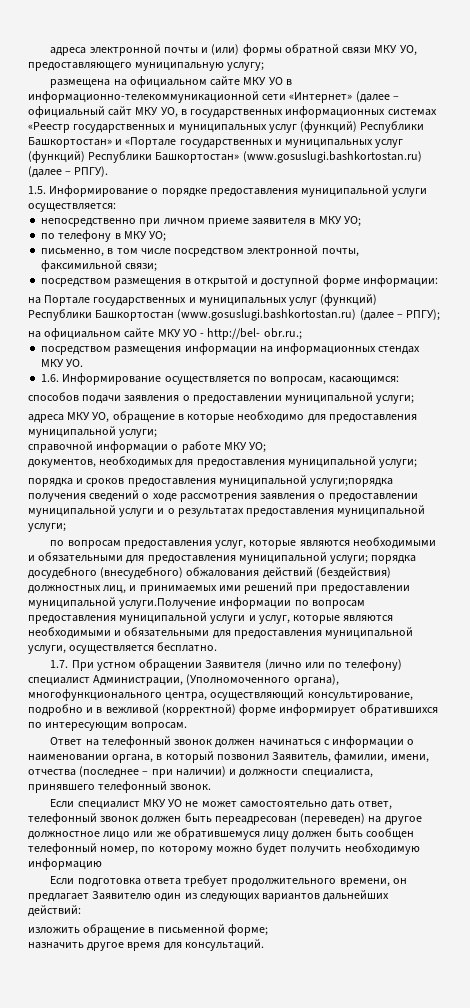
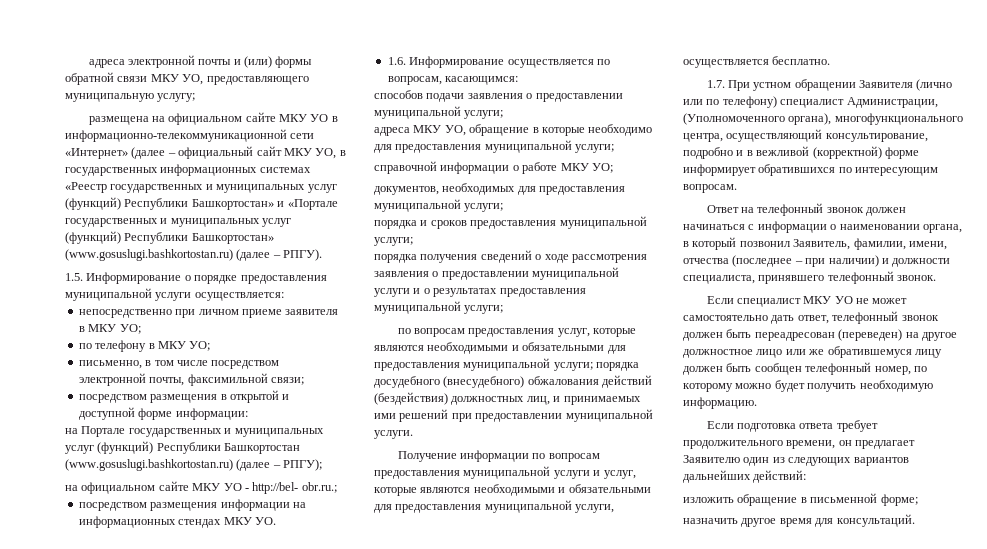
- порядка и сроков предоставления муниципальной услуги;порядка получения сведений о ходе рассмотрения заявления о предоставлении муниципальной услуги и о результатах предоставления муниципальной услуги;
+ порядка и сроков предоставления муниципальной услуги;
+ порядка получения сведений о ходе рассмотрения заявления о предоставлении муниципальной услуги и о результатах предоставления муниципальной услуги;
- по вопросам предоставления услуг, которые являются необходимыми и обязательными для предоставления муниципальной услуги; порядка досудебного (внесудебного) обжалования действий (бездействия) должностных лиц, и принимаемых ими решений при предоставлении муниципальной услуги.Получение информации по вопросам предоставления муниципальной услуги и услуг, которые являются необходимыми и обязательными для предоставления муниципальной услуги, осуществляется бесплатно.
+ по вопросам предоставления услуг, которые являются необходимыми и обязательными для предоставления муниципальной услуги; порядка досудебного (внесудебного) обжалования действий (бездействия) должностных лиц, и принимаемых ими решений при предоставлении муниципальной услуги.
+ Получение информации по вопросам предоставления муниципальной услуги и услуг, которые являются необходимыми и обязательными для предоставления муниципальной услуги, осуществляется бесплатно.
- Если специалист МКУ УО не может самостоятельно дать ответ, телефонный звонок должен быть переадресован (переведен) на другое должностное лицо или же обратившемуся лицу должен быть сообщен телефонный номер, по которому можно будет получить необходимую информацию
+ Если специалист МКУ УО не может самостоятельно дать ответ, телефонный звонок должен быть переадресован (переведен) на другое должностное лицо или же обратившемуся лицу должен быть сообщен телефонный номер, по которому можно будет получить необходимую информацию.

